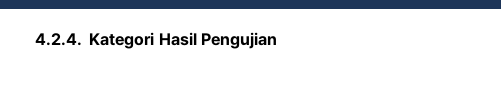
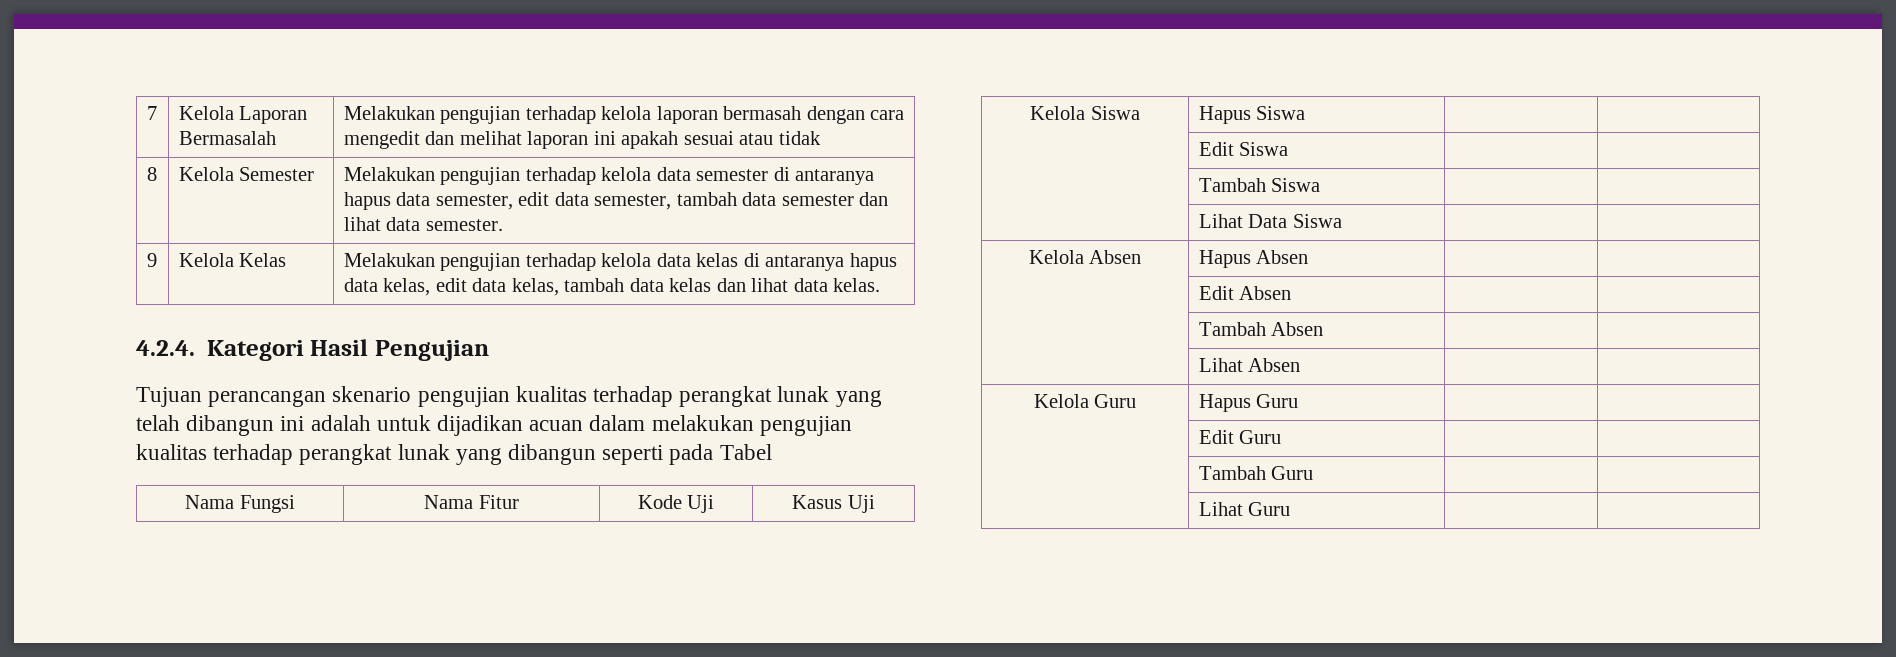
+ 7 | Kelola Laporan Bermasalah | Melakukan pengujian terhadap kelola laporan bermasah dengan cara mengedit dan melihat laporan ini apakah sesuai atau tidak
+ 8 | Kelola Semester | Melakukan pengujian terhadap kelola data semester di antaranya hapus data semester, edit data semester, tambah data semester dan lihat data semester.
+ 9 | Kelola Kelas | Melakukan pengujian terhadap kelola data kelas di antaranya hapus data kelas, edit data kelas, tambah data kelas dan lihat data kelas.
  4.2.4. Kategori Hasil Pengujian
+ Tujuan perancangan skenario pengujian kualitas terhadap perangkat lunak yang telah dibangun ini adalah untuk dijadikan acuan dalam melakukan pengujian kualitas terhadap perangkat lunak yang dibangun seperti pada Tabel
+ Nama Fungsi | Nama Fitur | Kode Uji | Kasus Uji
+ Kelola Siswa | Hapus Siswa | |
+ | Edit Siswa | |
+ | Tambah Siswa | |
+ | Lihat Data Siswa | |
+ Kelola Absen | Hapus Absen | |
+ | Edit Absen | |
+ | Tambah Absen | |
+ | Lihat Absen | |
+ Kelola Guru | Hapus Guru | |
+ | Edit Guru | |
+ | Tambah Guru | |
+ | Lihat Guru | |

